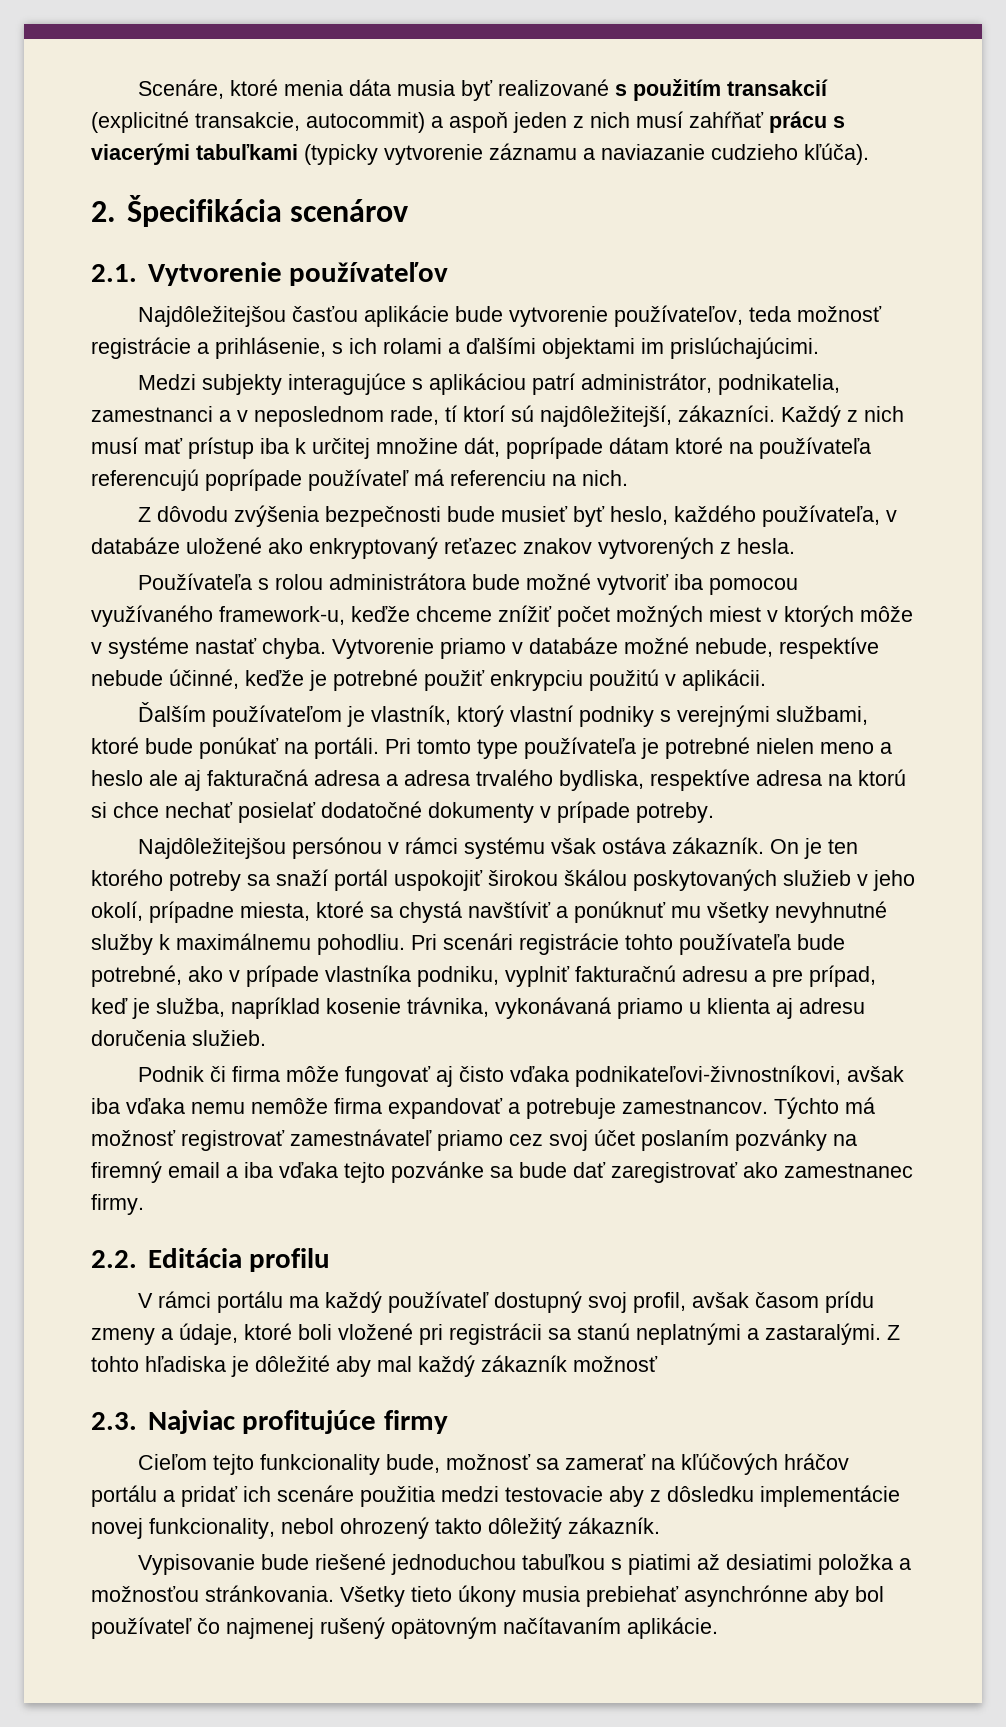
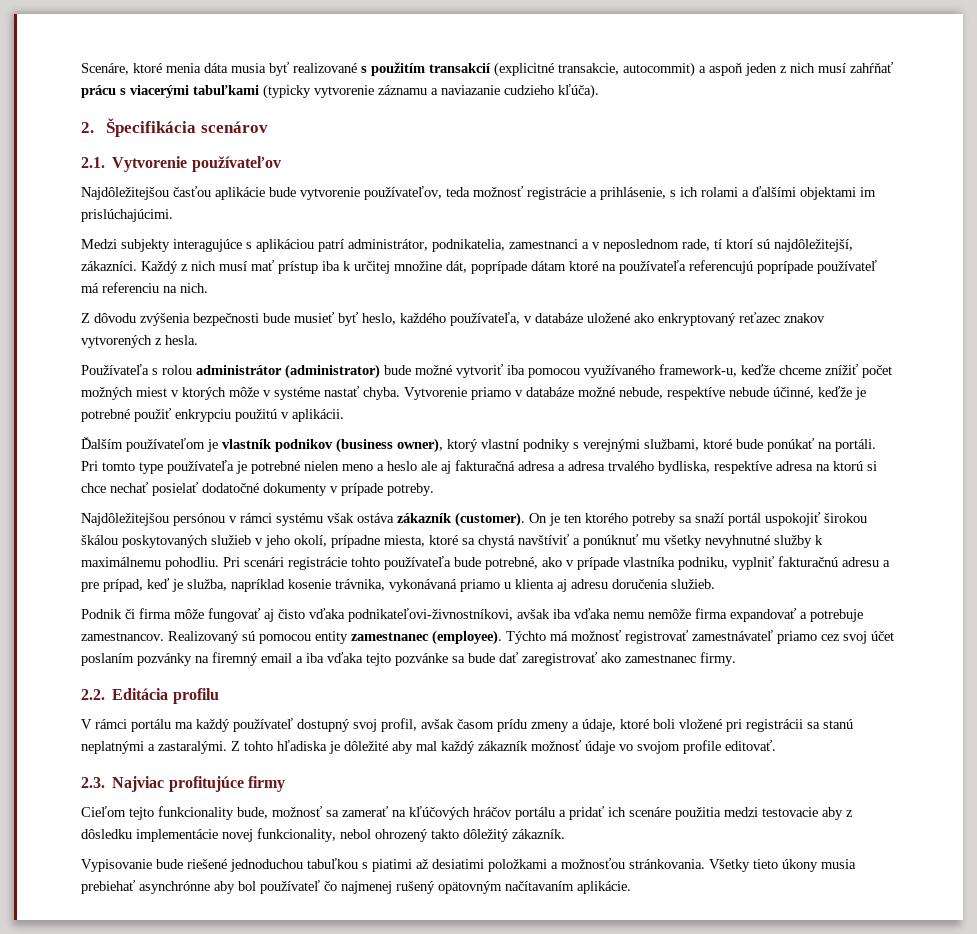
- Používateľa s rolou administrátora bude možné vytvoriť iba pomocou využívaného framework-u, keďže chceme znížiť počet možných miest v ktorých môže v systéme nastať chyba.
+ Používateľa s rolou administrátor (administrator) bude možné vytvoriť iba pomocou využívaného framework-u, keďže chceme znížiť počet možných miest v ktorých môže v systéme nastať chyba.
- Ďalším používateľom je vlastník, ktorý vlastní podniky s verejnými službami, ktoré bude ponúkať na portáli.
+ Ďalším používateľom je vlastník podnikov (business owner), ktorý vlastní podniky s verejnými službami, ktoré bude ponúkať na portáli.
- Najdôležitejšou persónou v rámci systému však ostáva zákazník.
+ Najdôležitejšou persónou v rámci systému však ostáva zákazník (customer).
+ Realizovaný sú pomocou entity zamestnanec (employee).
- Z tohto hľadiska je dôležité aby mal každý zákazník možnosť
+ Z tohto hľadiska je dôležité aby mal každý zákazník možnosť údaje vo svojom profile editovať.
- Vypisovanie bude riešené jednoduchou tabuľkou s piatimi až desiatimi položka a možnosťou stránkovania.
+ Vypisovanie bude riešené jednoduchou tabuľkou s piatimi až desiatimi položkami a možnosťou stránkovania.

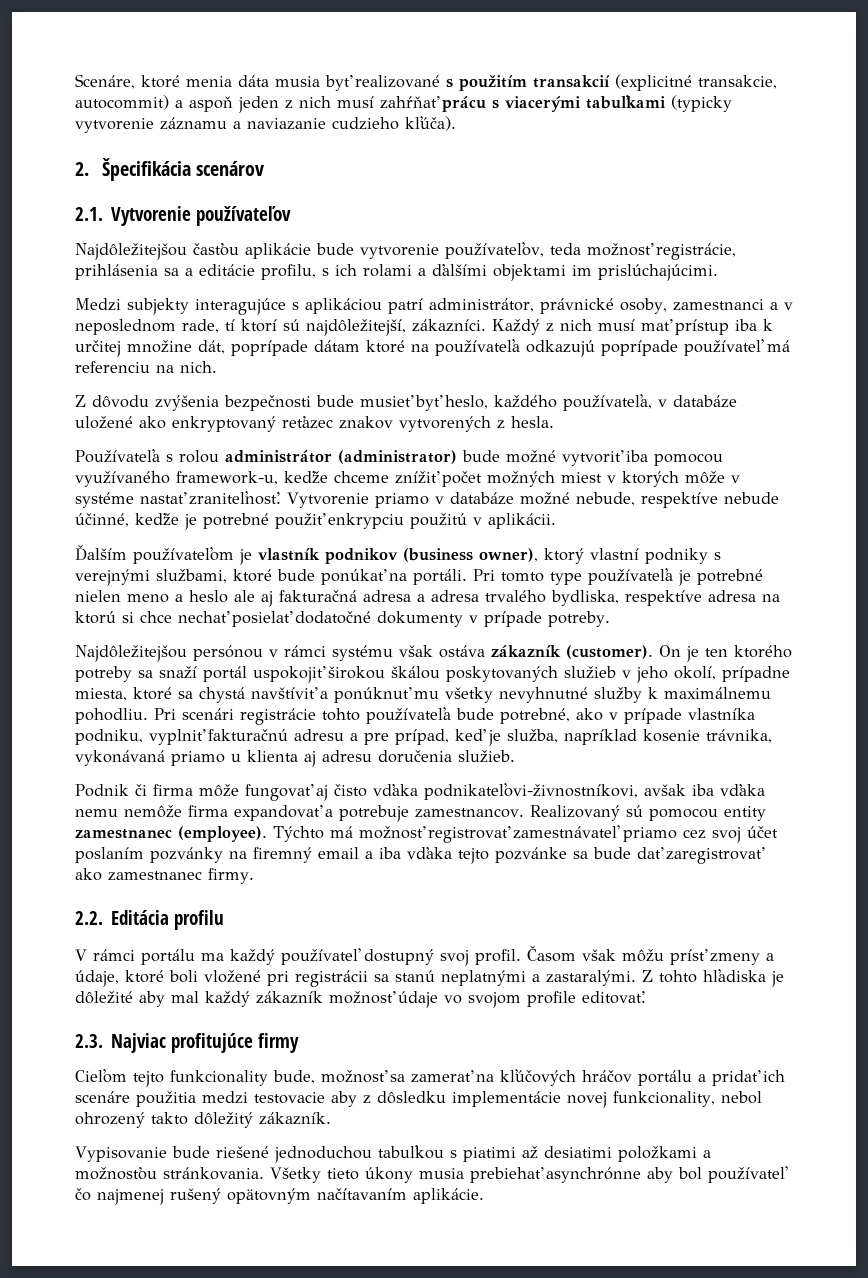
- Najdôležitejšou časťou aplikácie bude vytvorenie používateľov, teda možnosť registrácie a prihlásenie, s ich rolami a ďalšími objektami im prislúchajúcimi.
+ Najdôležitejšou časťou aplikácie bude vytvorenie používateľov, teda možnosť registrácie, prihlásenia sa a editácie profilu, s ich rolami a ďalšími objektami im prislúchajúcimi.
- Medzi subjekty interagujúce s aplikáciou patrí administrátor, podnikatelia, zamestnanci a v neposlednom rade, tí ktorí sú najdôležitejší, zákazníci.
+ Medzi subjekty interagujúce s aplikáciou patrí administrátor, právnické osoby, zamestnanci a v neposlednom rade, tí ktorí sú najdôležitejší, zákazníci.
- Každý z nich musí mať prístup iba k určitej množine dát, poprípade dátam ktoré na používateľa referencujú poprípade používateľ má referenciu na nich.
+ Každý z nich musí mať prístup iba k určitej množine dát, poprípade dátam ktoré na používateľa odkazujú poprípade používateľ má referenciu na nich.
- Používateľa s rolou administrátor (administrator) bude možné vytvoriť iba pomocou využívaného framework-u, keďže chceme znížiť počet možných miest v ktorých môže v systéme nastať chyba.
+ Používateľa s rolou administrátor (administrator) bude možné vytvoriť iba pomocou využívaného framework-u, keďže chceme znížiť počet možných miest v ktorých môže v systéme nastať zraniteľnosť.
- V rámci portálu ma každý používateľ dostupný svoj profil, avšak časom prídu zmeny a údaje, ktoré boli vložené pri registrácii sa stanú neplatnými a zastaralými.
+ V rámci portálu ma každý používateľ dostupný svoj profil. Časom však môžu prísť zmeny a údaje, ktoré boli vložené pri registrácii sa stanú neplatnými a zastaralými.

